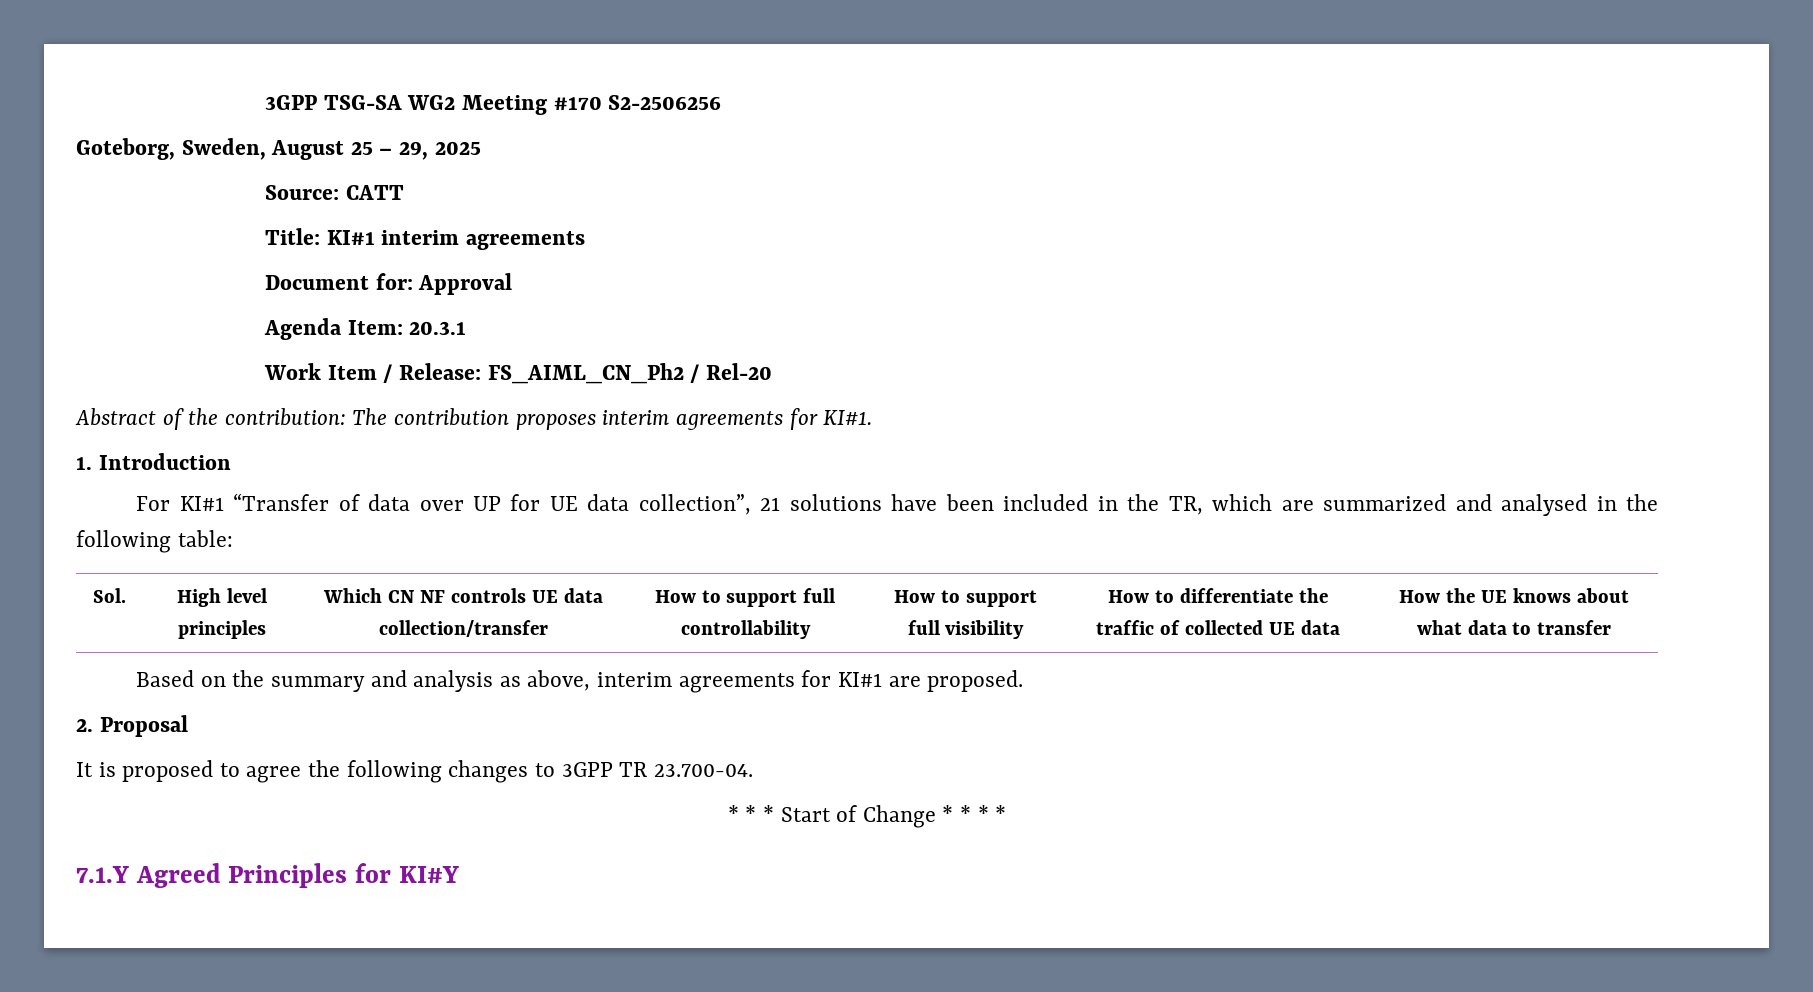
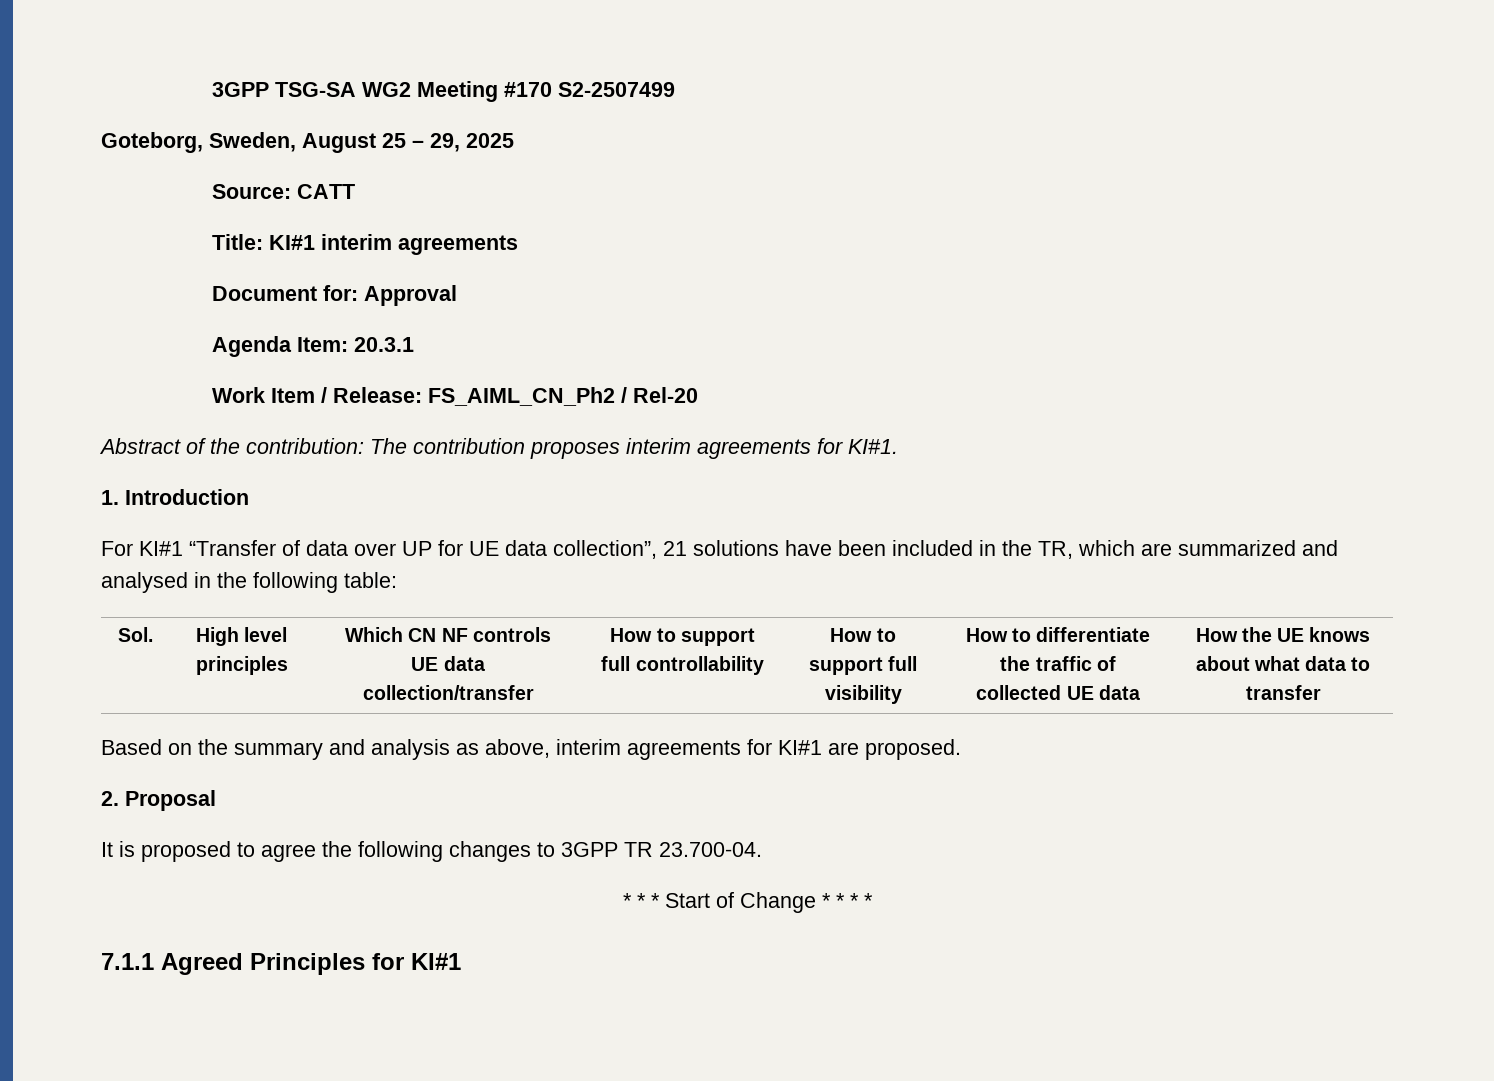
- 3GPP TSG-SA WG2 Meeting #170 S2-2506256
+ 3GPP TSG-SA WG2 Meeting #170 S2-2507499
- 7.1.Y Agreed Principles for KI#Y
+ 7.1.1 Agreed Principles for KI#1

